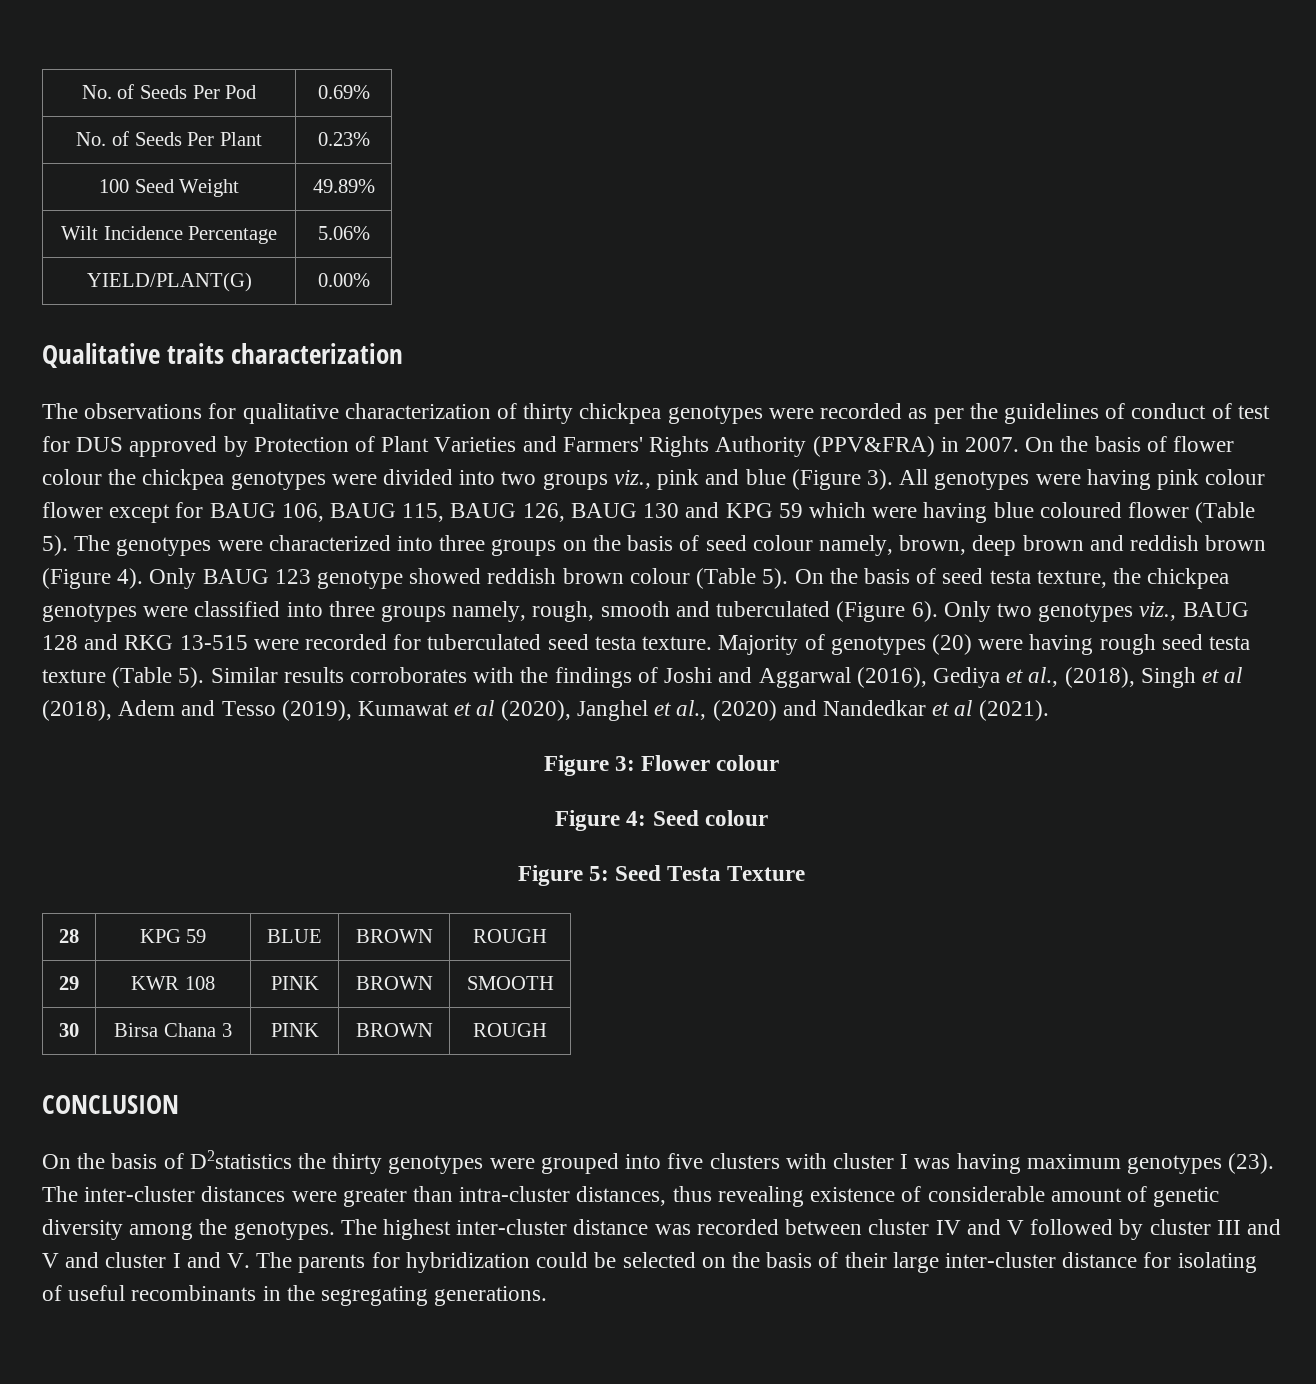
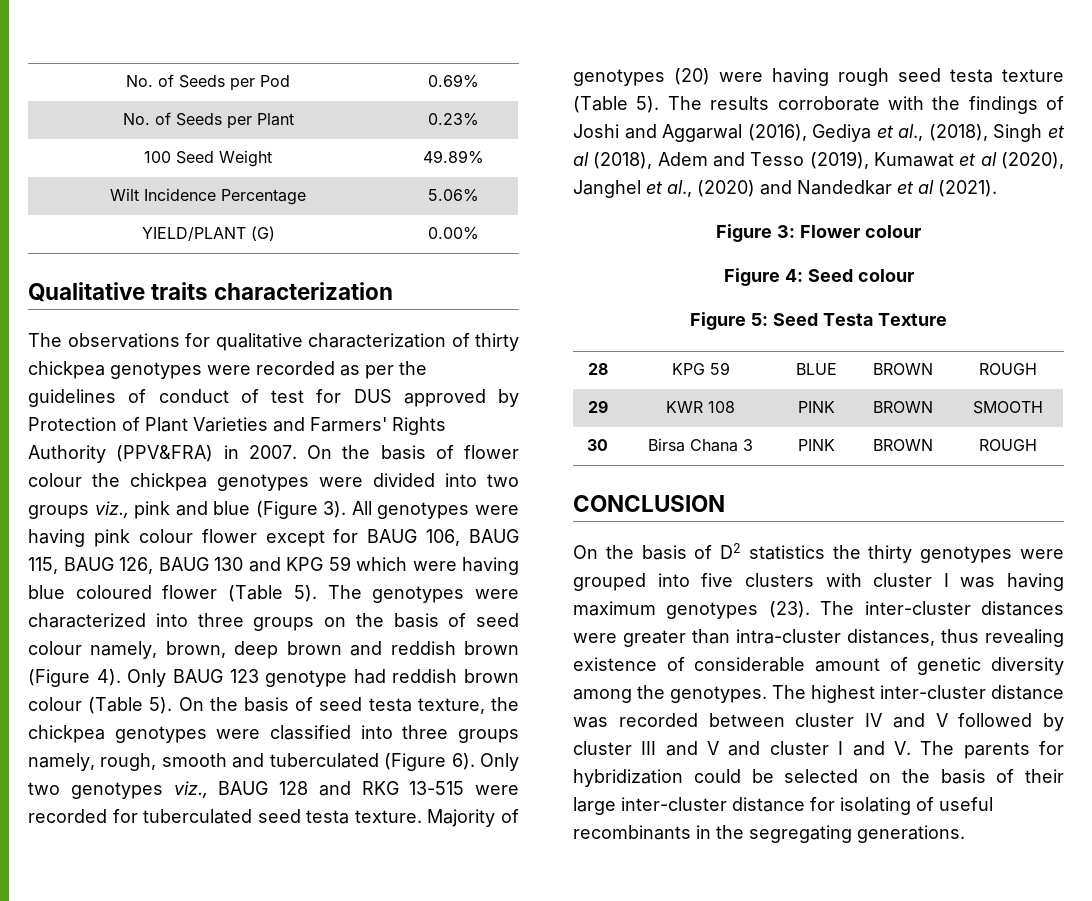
- No. of Seeds Per Pod | 0.69%
+ No. of Seeds per Pod | 0.69%
- No. of Seeds Per Plant | 0.23%
+ No. of Seeds per Plant | 0.23%
- YIELD/PLANT(G) | 0.00%
+ YIELD/PLANT (G) | 0.00%
- Only BAUG 123 genotype showed reddish brown colour (Table 5).
+ Only BAUG 123 genotype had reddish brown colour (Table 5).
- Similar results corroborates with the findings of Joshi and Aggarwal (2016), Gediya et al., (2018), Singh et al (2018), Adem and Tesso (2019), Kumawat et al (2020), Janghel et al., (2020) and Nandedkar et al (2021).
+ The results corroborate with the findings of Joshi and Aggarwal (2016), Gediya et al., (2018), Singh et al (2018), Adem and Tesso (2019), Kumawat et al (2020), Janghel et al., (2020) and Nandedkar et al (2021).
- On the basis of D2statistics the thirty genotypes were grouped into five clusters with cluster I was having maximum genotypes (23).
+ On the basis of D2 statistics the thirty genotypes were grouped into five clusters with cluster I was having maximum genotypes (23).

